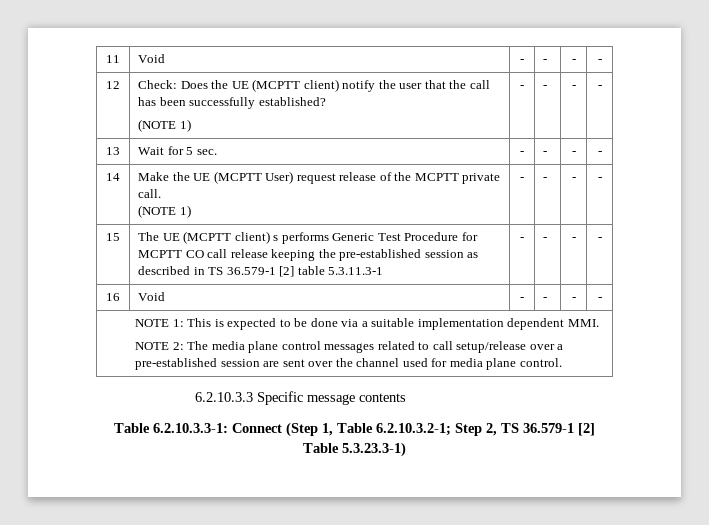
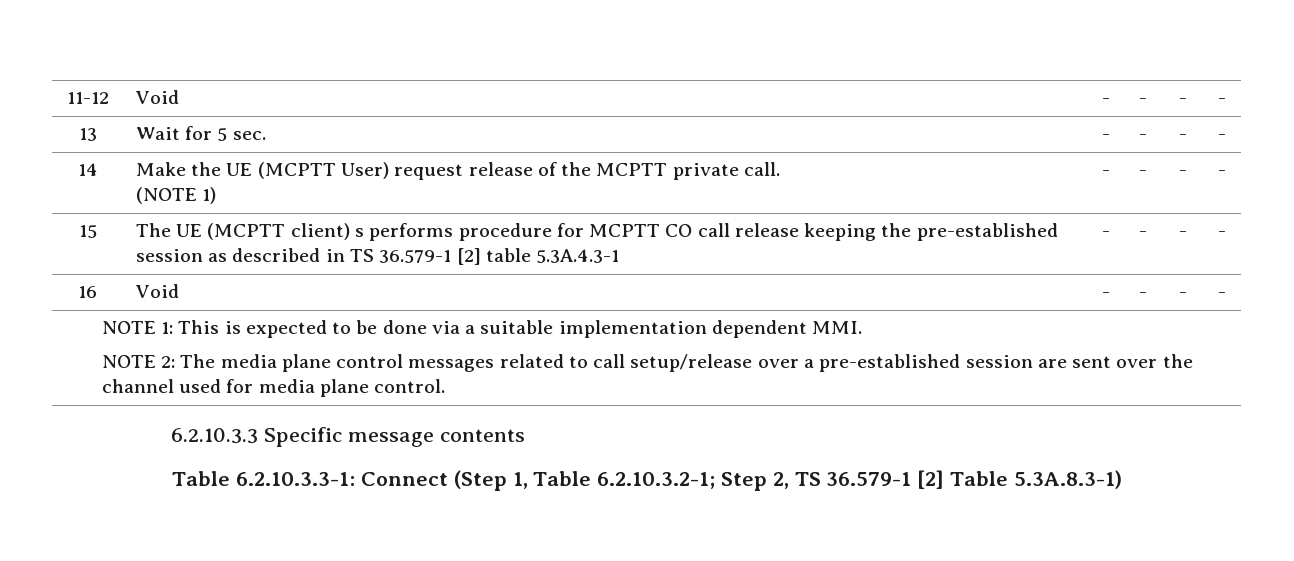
- 11 | Void | - | - | - | -
- 12 | Check: Does the UE (MCPTT client) notify the user that the call has been successfully established?
- (NOTE 1) | - | - | - | -
+ 11-12 | Void | - | - | - | -
- 15 | The UE (MCPTT client) s performs Generic Test Procedure for MCPTT CO call release keeping the pre-established session as described in TS 36.579-1 [2] table 5.3.11.3-1 | - | - | - | -
+ 15 | The UE (MCPTT client) s performs procedure for MCPTT CO call release keeping the pre-established session as described in TS 36.579-1 [2] table 5.3A.4.3-1 | - | - | - | -
- Table 6.2.10.3.3-1: Connect (Step 1, Table 6.2.10.3.2-1; Step 2, TS 36.579-1 [2] Table 5.3.23.3-1)
+ Table 6.2.10.3.3-1: Connect (Step 1, Table 6.2.10.3.2-1; Step 2, TS 36.579-1 [2] Table 5.3A.8.3-1)

